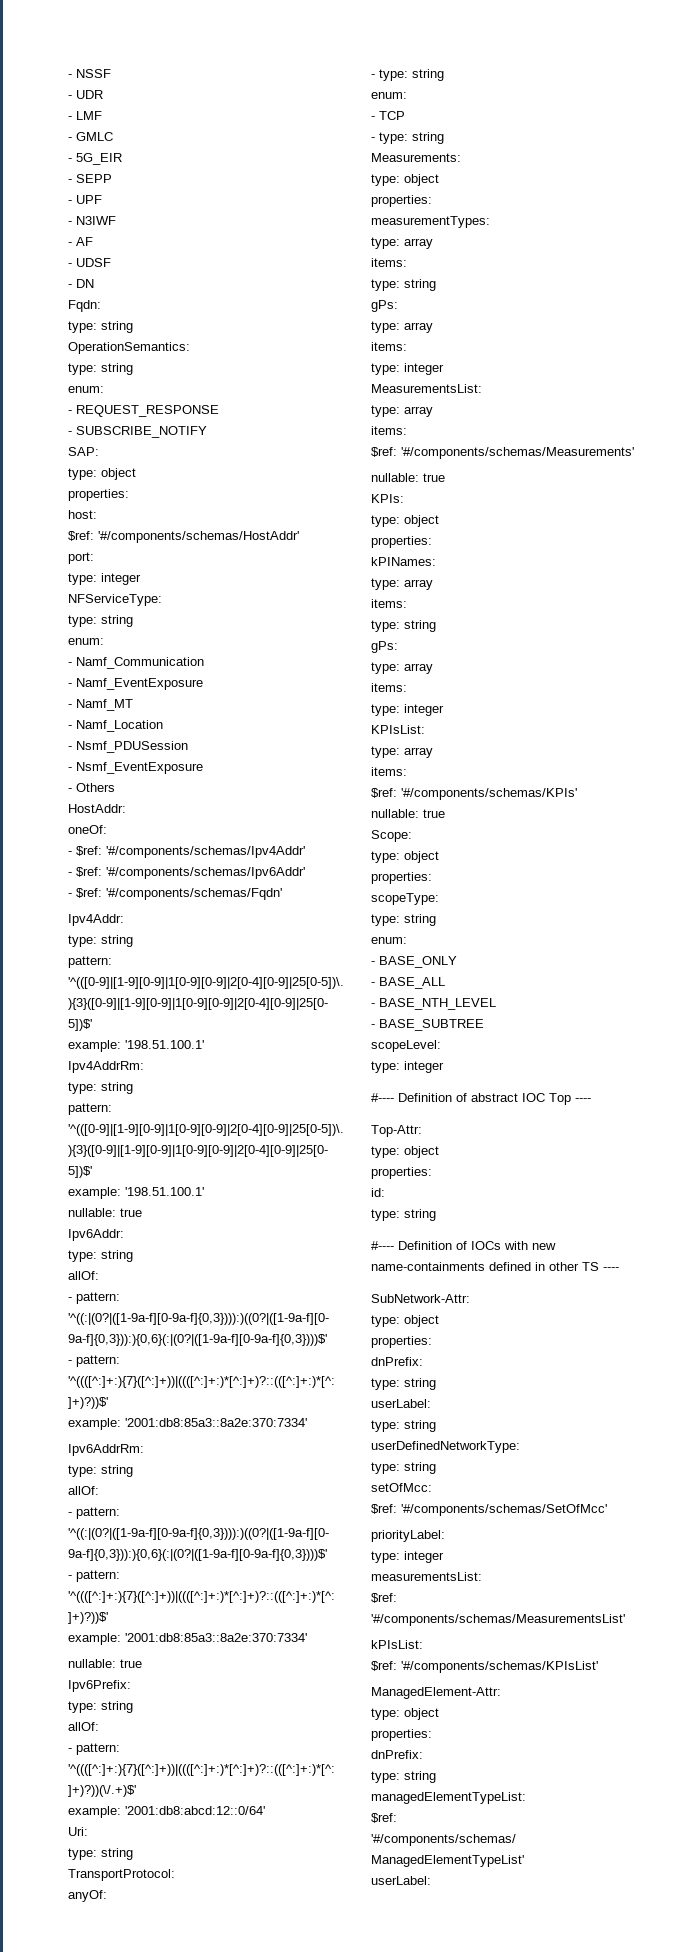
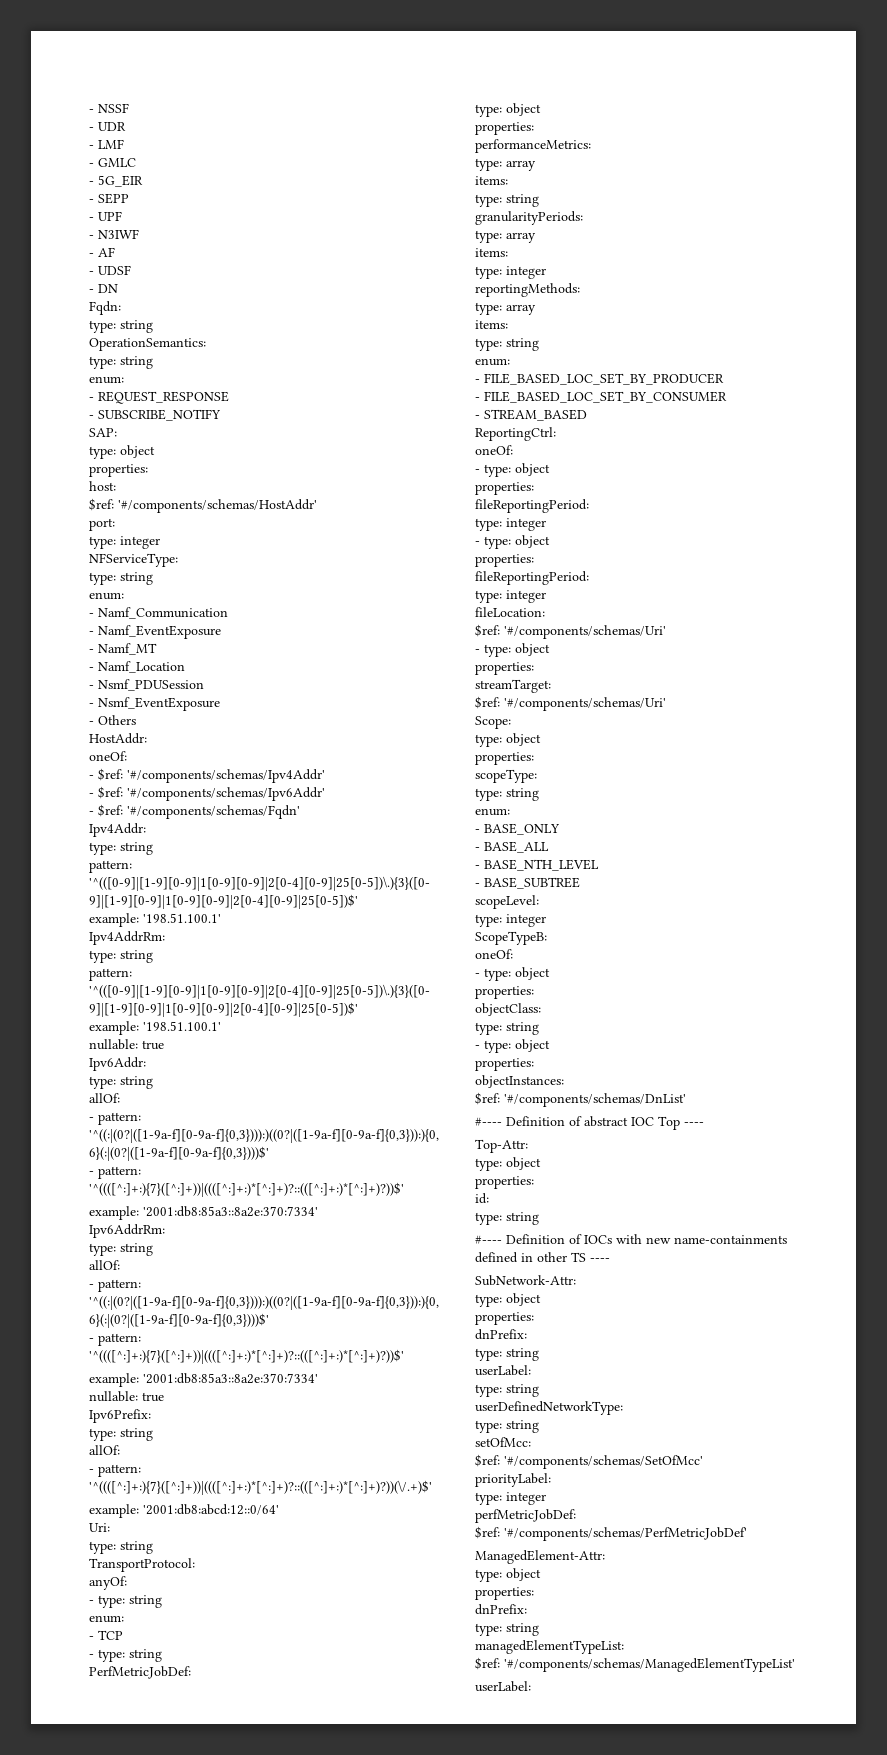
- Measurements:
+ PerfMetricJobDef:
  type: object
  properties:
- measurementTypes:
+ performanceMetrics:
  type: array
  items:
  type: string
- gPs:
+ granularityPeriods:
  type: array
  items:
  type: integer
- MeasurementsList:
- type: array
- items:
- $ref: '#/components/schemas/Measurements'
- nullable: true
- KPIs:
- type: object
- properties:
- kPINames:
+ reportingMethods:
  type: array
  items:
  type: string
- gPs:
- type: array
- items:
+ enum:
+ - FILE_BASED_LOC_SET_BY_PRODUCER
+ - FILE_BASED_LOC_SET_BY_CONSUMER
+ - STREAM_BASED
+ ReportingCtrl:
+ oneOf:
+ - type: object
+ properties:
+ fileReportingPeriod:
  type: integer
- KPIsList:
- type: array
- items:
- $ref: '#/components/schemas/KPIs'
- nullable: true
+ - type: object
+ properties:
+ fileReportingPeriod:
+ type: integer
+ fileLocation:
+ $ref: '#/components/schemas/Uri'
+ - type: object
+ properties:
+ streamTarget:
+ $ref: '#/components/schemas/Uri'
+ ScopeTypeB:
+ oneOf:
+ - type: object
+ properties:
+ objectClass:
+ type: string
+ - type: object
+ properties:
+ objectInstances:
+ $ref: '#/components/schemas/DnList'
- measurementsList:
- $ref: '#/components/schemas/MeasurementsList'
- kPIsList:
- $ref: '#/components/schemas/KPIsList'
+ perfMetricJobDef:
+ $ref: '#/components/schemas/PerfMetricJobDef'

